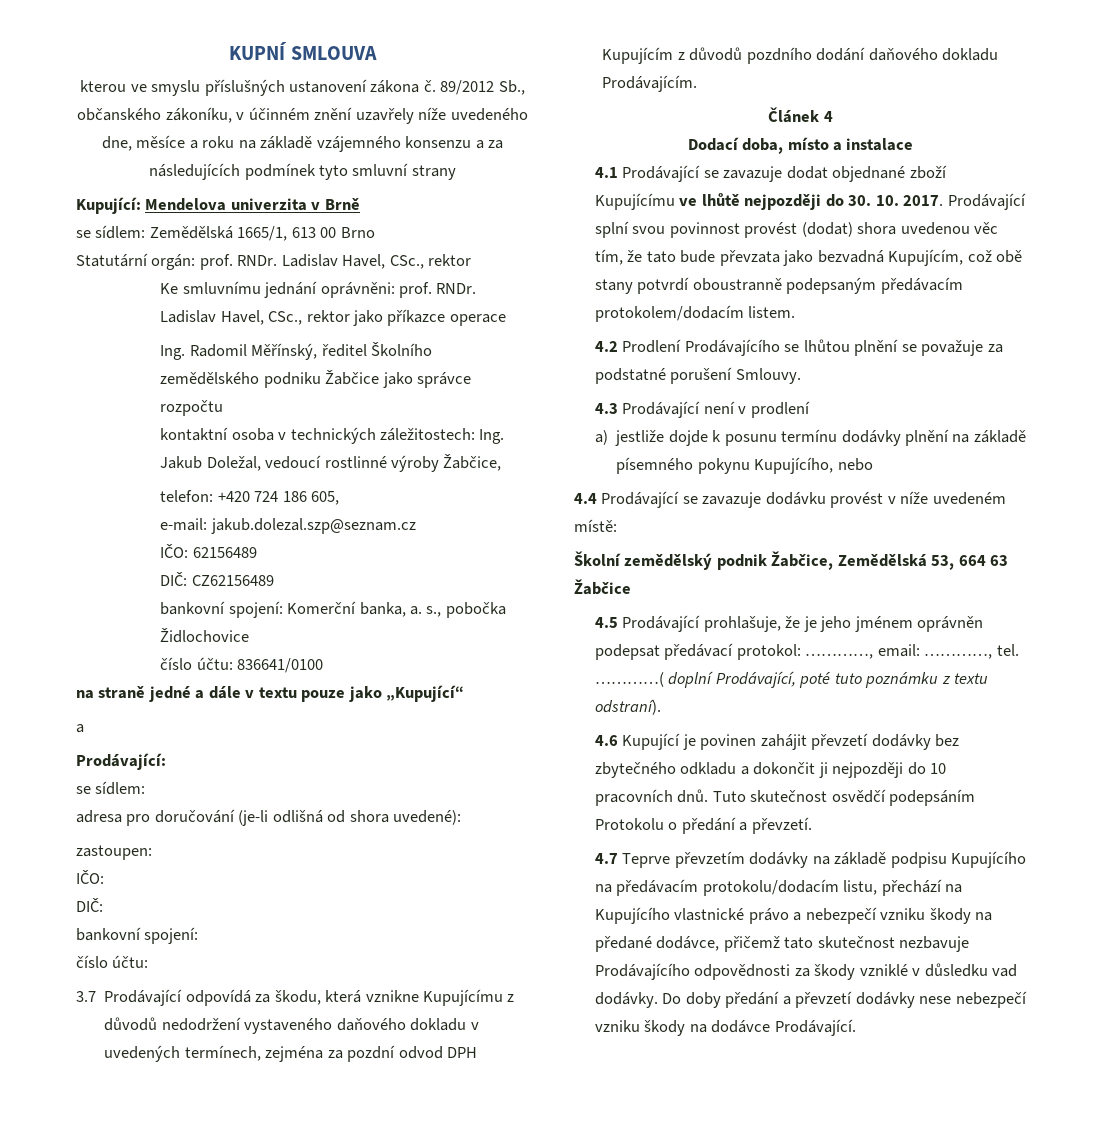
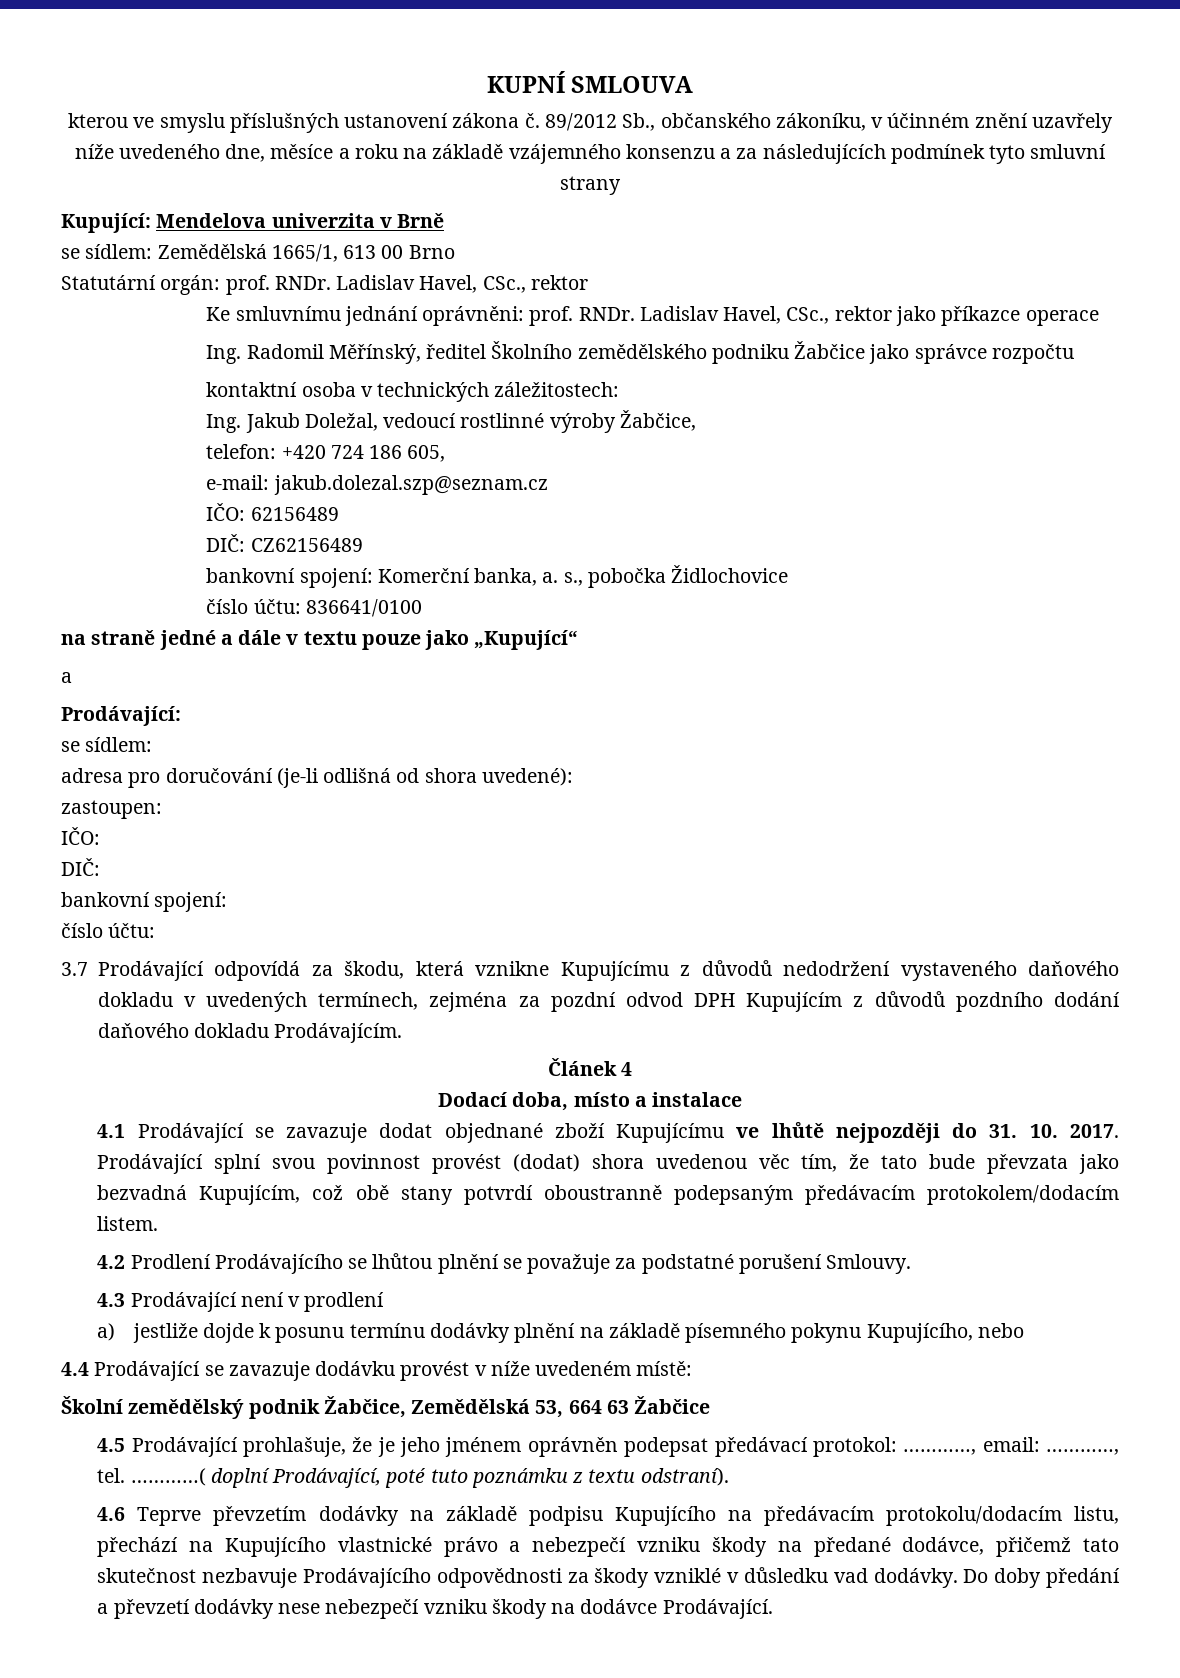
- kontaktní osoba v technických záležitostech: Ing. Jakub Doležal, vedoucí rostlinné výroby Žabčice,
+ kontaktní osoba v technických záležitostech:
+ Ing. Jakub Doležal, vedoucí rostlinné výroby Žabčice,
- 4.1 Prodávající se zavazuje dodat objednané zboží Kupujícímu ve lhůtě nejpozději do 30. 10. 2017.
+ 4.1 Prodávající se zavazuje dodat objednané zboží Kupujícímu ve lhůtě nejpozději do 31. 10. 2017.
- 4.6 Kupující je povinen zahájit převzetí dodávky bez zbytečného odkladu a dokončit ji nejpozději do 10 pracovních dnů. Tuto skutečnost osvědčí podepsáním Protokolu o předání a převzetí.
- 4.7 Teprve převzetím dodávky na základě podpisu Kupujícího na předávacím protokolu/dodacím listu, přechází na Kupujícího vlastnické právo a nebezpečí vzniku škody na předané dodávce, přičemž tato skutečnost nezbavuje Prodávajícího odpovědnosti za škody vzniklé v důsledku vad dodávky.
+ 4.6 Teprve převzetím dodávky na základě podpisu Kupujícího na předávacím protokolu/dodacím listu, přechází na Kupujícího vlastnické právo a nebezpečí vzniku škody na předané dodávce, přičemž tato skutečnost nezbavuje Prodávajícího odpovědnosti za škody vzniklé v důsledku vad dodávky.

